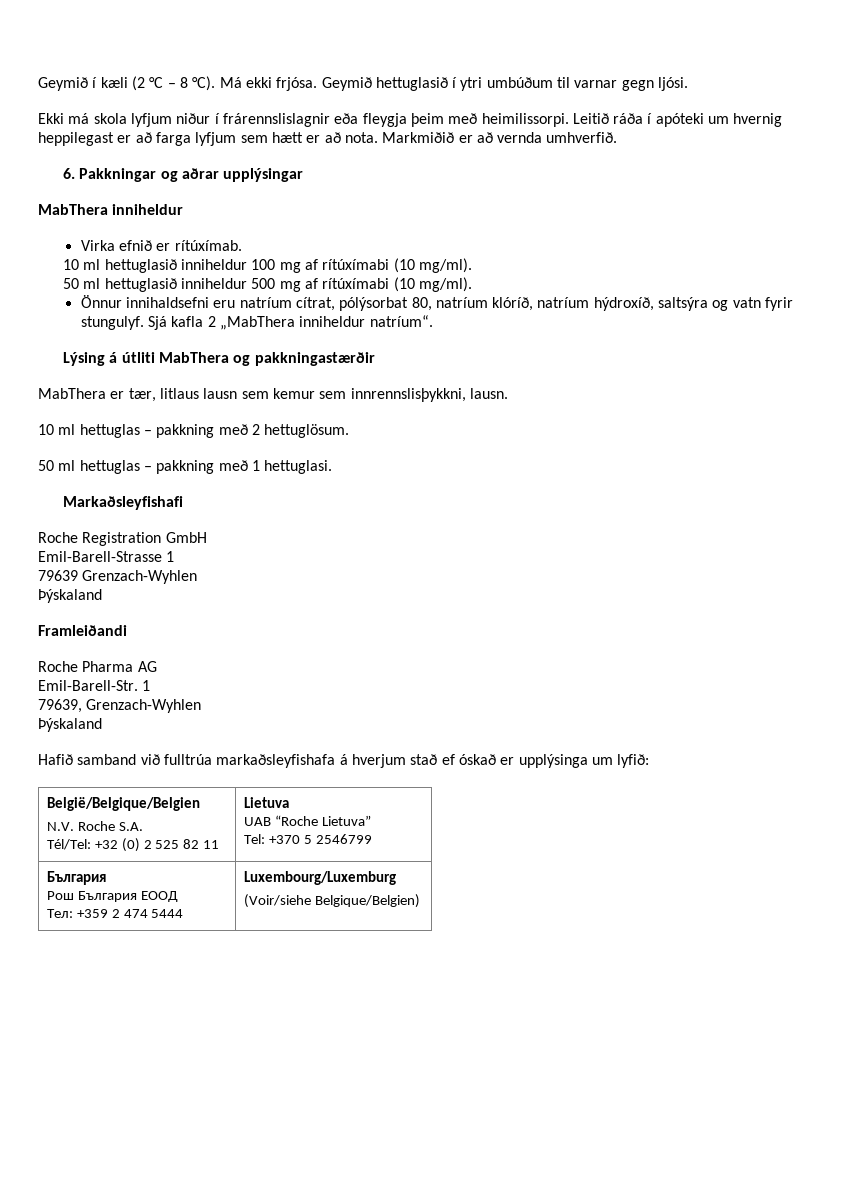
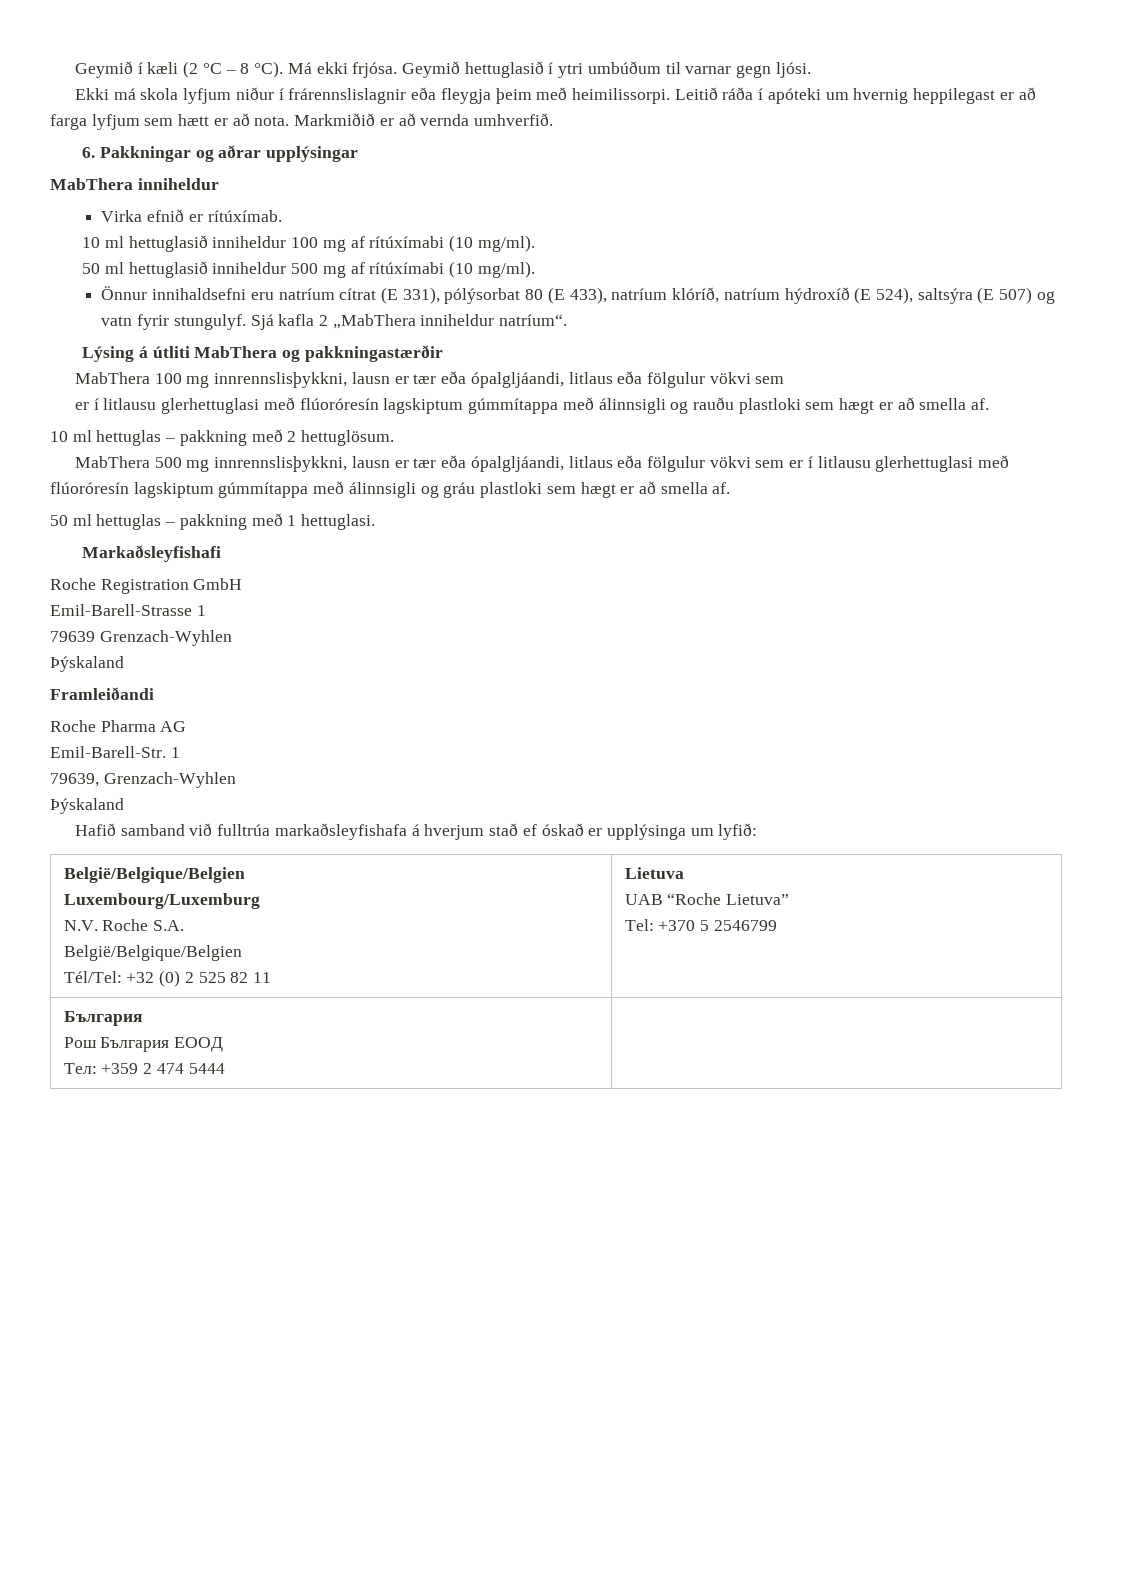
- Önnur innihaldsefni eru natríum cítrat, pólýsorbat 80, natríum klóríð, natríum hýdroxíð, saltsýra og vatn fyrir stungulyf.
+ Önnur innihaldsefni eru natríum cítrat (E 331), pólýsorbat 80 (E 433), natríum klóríð, natríum hýdroxíð (E 524), saltsýra (E 507) og vatn fyrir stungulyf.
- MabThera er tær, litlaus lausn sem kemur sem innrennslisþykkni, lausn.
+ MabThera 100 mg innrennslisþykkni, lausn er tær eða ópalgljáandi, litlaus eða fölgulur vökvi sem
+ er í litlausu glerhettuglasi með flúoróresín lagskiptum gúmmítappa með álinnsigli og rauðu plastloki sem hægt er að smella af.
+ MabThera 500 mg innrennslisþykkni, lausn er tær eða ópalgljáandi, litlaus eða fölgulur vökvi sem er í litlausu glerhettuglasi með flúoróresín lagskiptum gúmmítappa með álinnsigli og gráu plastloki sem hægt er að smella af.
  Hafið samband við fulltrúa markaðsleyfishafa á hverjum stað ef óskað er upplýsinga um lyfið:
  België/Belgique/Belgien
+ Luxembourg/Luxemburg
  N.V. Roche S.A.
+ België/Belgique/Belgien
  Tél/Tel: +32 (0) 2 525 82 11 | Lietuva
  UAB “Roche Lietuva”
  Tel: +370 5 2546799
  България
  Рош България ЕООД
- Тел: +359 2 474 5444 | Luxembourg/Luxemburg
- (Voir/siehe Belgique/Belgien)
+ Тел: +359 2 474 5444 |

